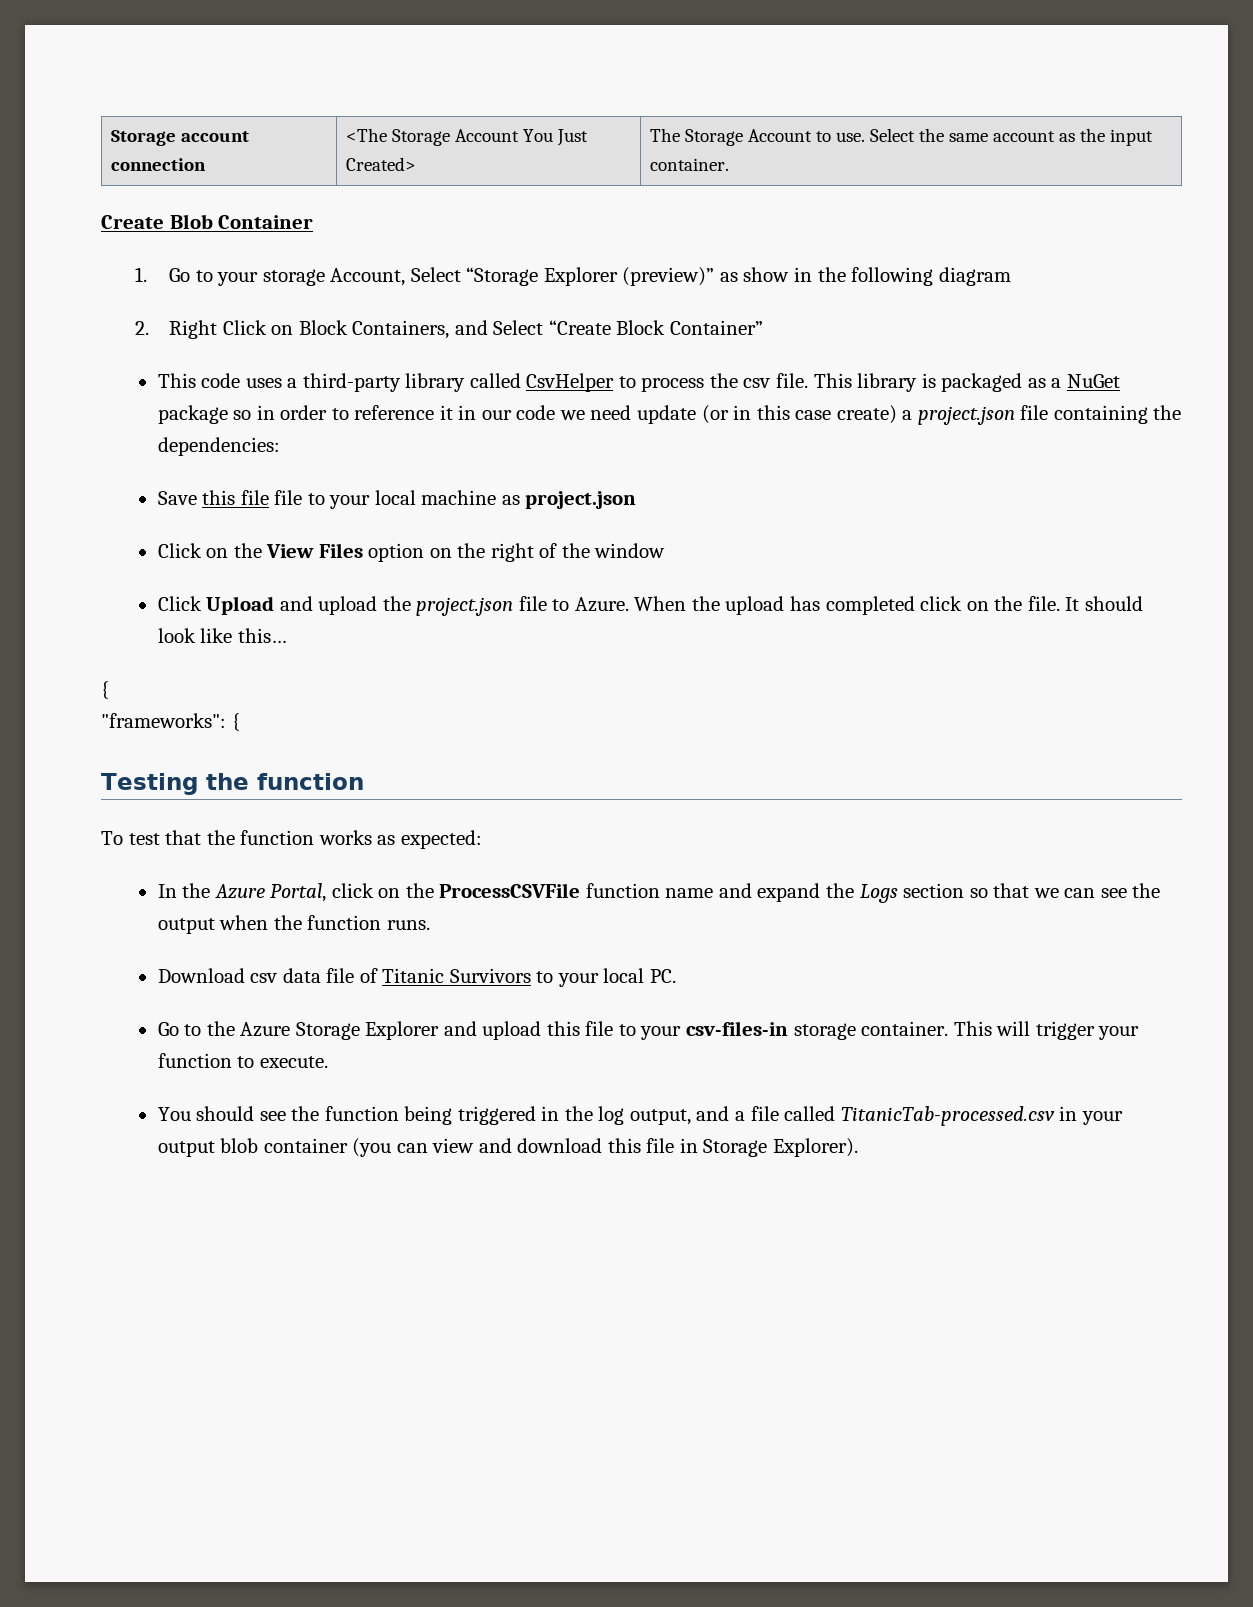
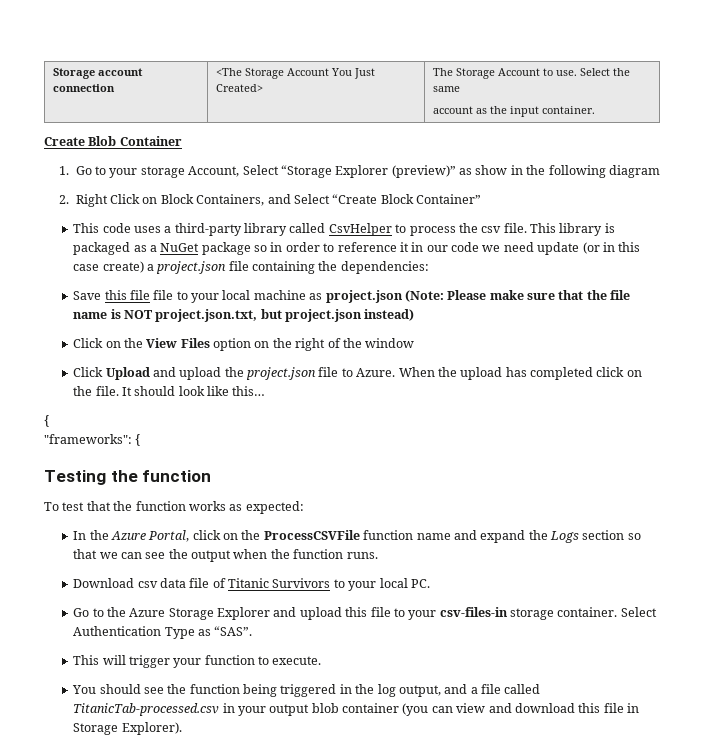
- Storage account connection | <The Storage Account You Just Created> | The Storage Account to use. Select the same account as the input container.
+ Storage account connection | <The Storage Account You Just Created> | The Storage Account to use. Select the same
+ account as the input container.
- Save this file file to your local machine as project.json
+ Save this file file to your local machine as project.json (Note: Please make sure that the file name is NOT project.json.txt, but project.json instead)
- Go to the Azure Storage Explorer and upload this file to your csv-files-in storage container. This will trigger your function to execute.
+ Go to the Azure Storage Explorer and upload this file to your csv-files-in storage container. Select Authentication Type as “SAS”.
+ This will trigger your function to execute.

